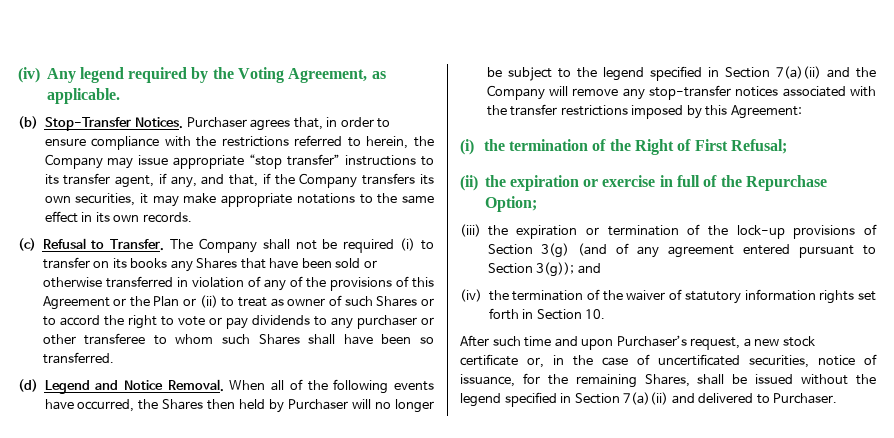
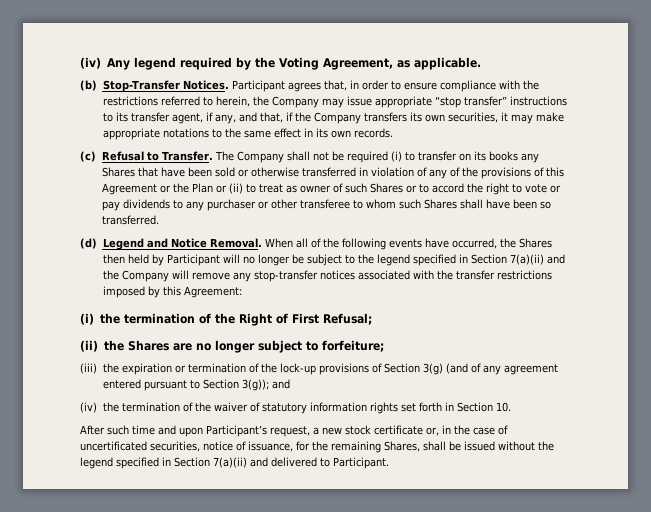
- Purchaser agrees that, in order to ensure compliance with the restrictions referred to herein, the Company may issue appropriate “stop transfer” instructions to its transfer agent, if any, and that, if the Company transfers its own securities, it may make appropriate notations to the same effect in its own records.
+ Participant agrees that, in order to ensure compliance with the restrictions referred to herein, the Company may issue appropriate “stop transfer” instructions to its transfer agent, if any, and that, if the Company transfers its own securities, it may make appropriate notations to the same effect in its own records.
- When all of the following events have occurred, the Shares then held by Purchaser will no longer be subject to the legend specified in Section 7(a)(ii) and the Company will remove any stop-transfer notices associated with the transfer restrictions imposed by this Agreement:
+ When all of the following events have occurred, the Shares then held by Participant will no longer be subject to the legend specified in Section 7(a)(ii) and the Company will remove any stop-transfer notices associated with the transfer restrictions imposed by this Agreement:
- (ii) the expiration or exercise in full of the Repurchase Option;
+ (ii) the Shares are no longer subject to forfeiture;
- After such time and upon Purchaser’s request, a new stock certificate or, in the case of uncertificated securities, notice of issuance, for the remaining Shares, shall be issued without the legend specified in Section 7(a)(ii) and delivered to Purchaser.
+ After such time and upon Participant’s request, a new stock certificate or, in the case of uncertificated securities, notice of issuance, for the remaining Shares, shall be issued without the legend specified in Section 7(a)(ii) and delivered to Participant.

